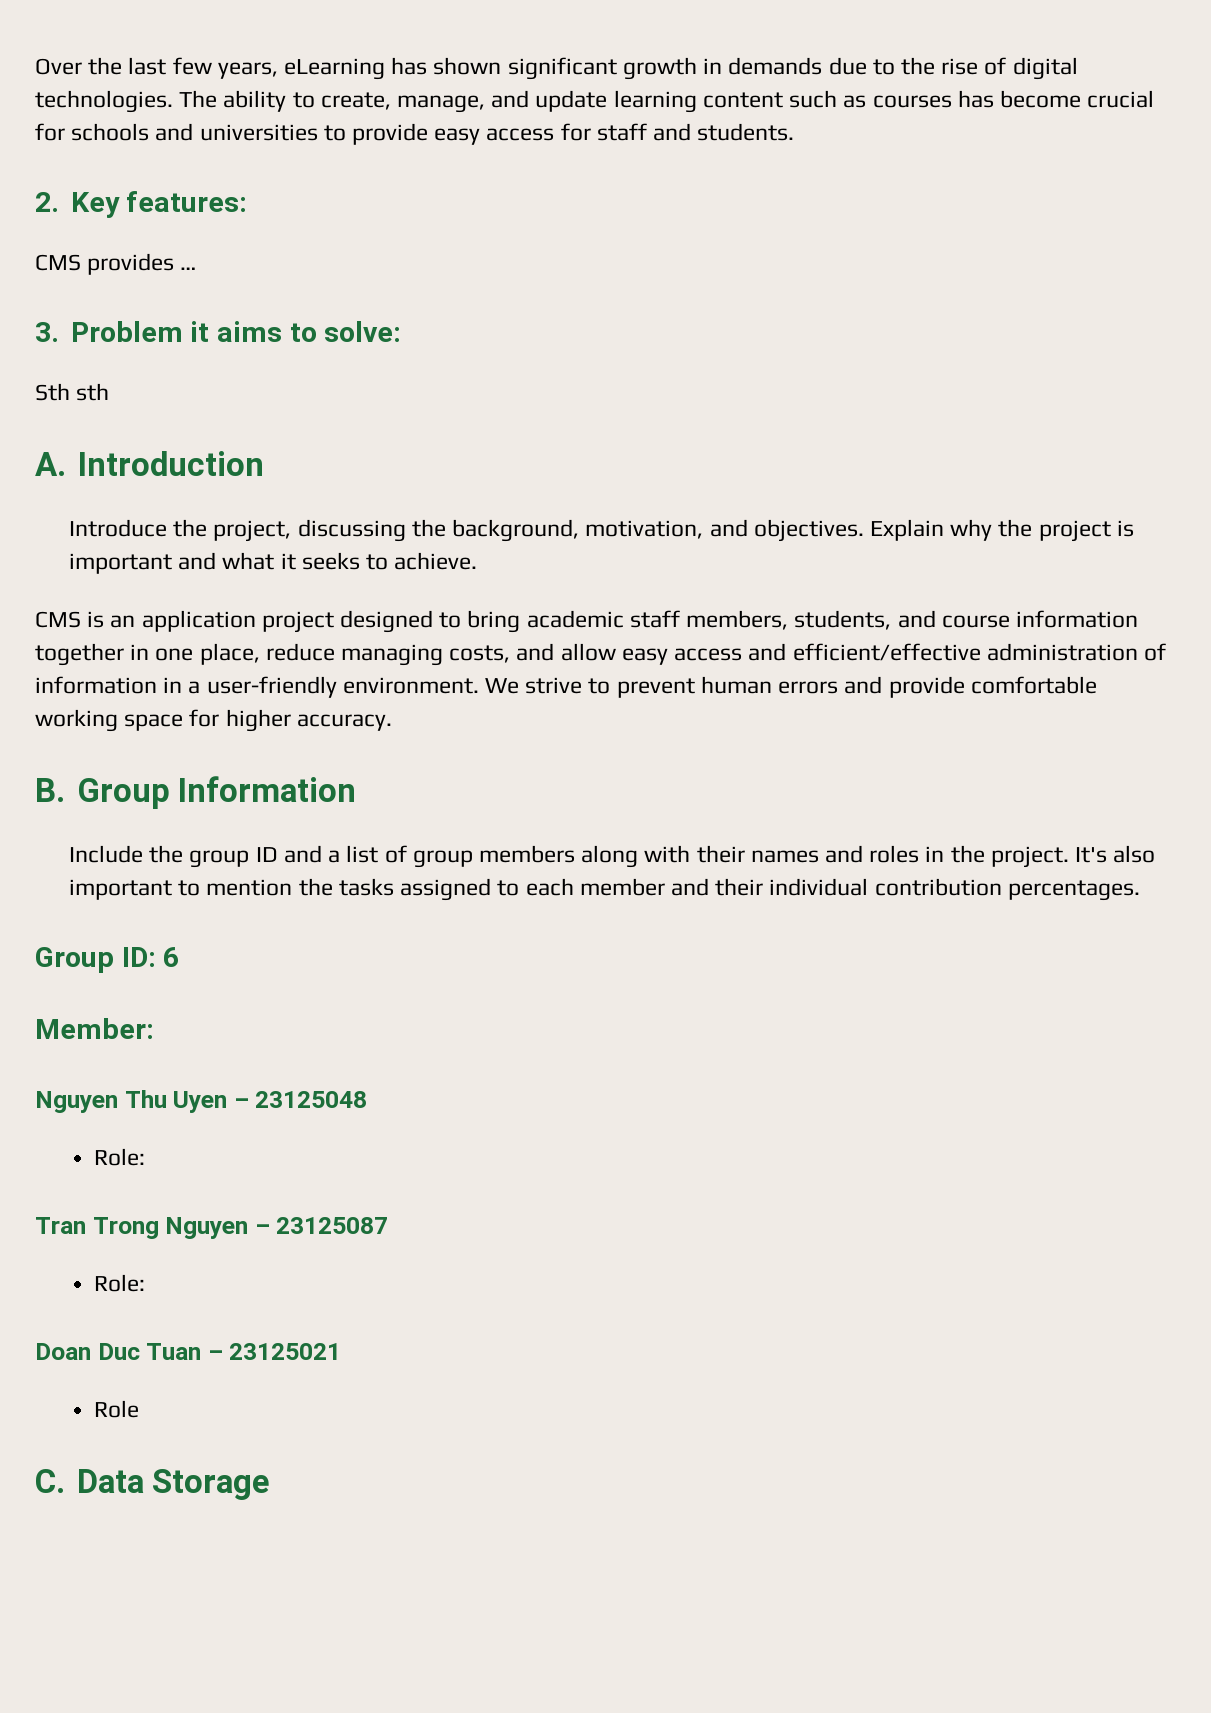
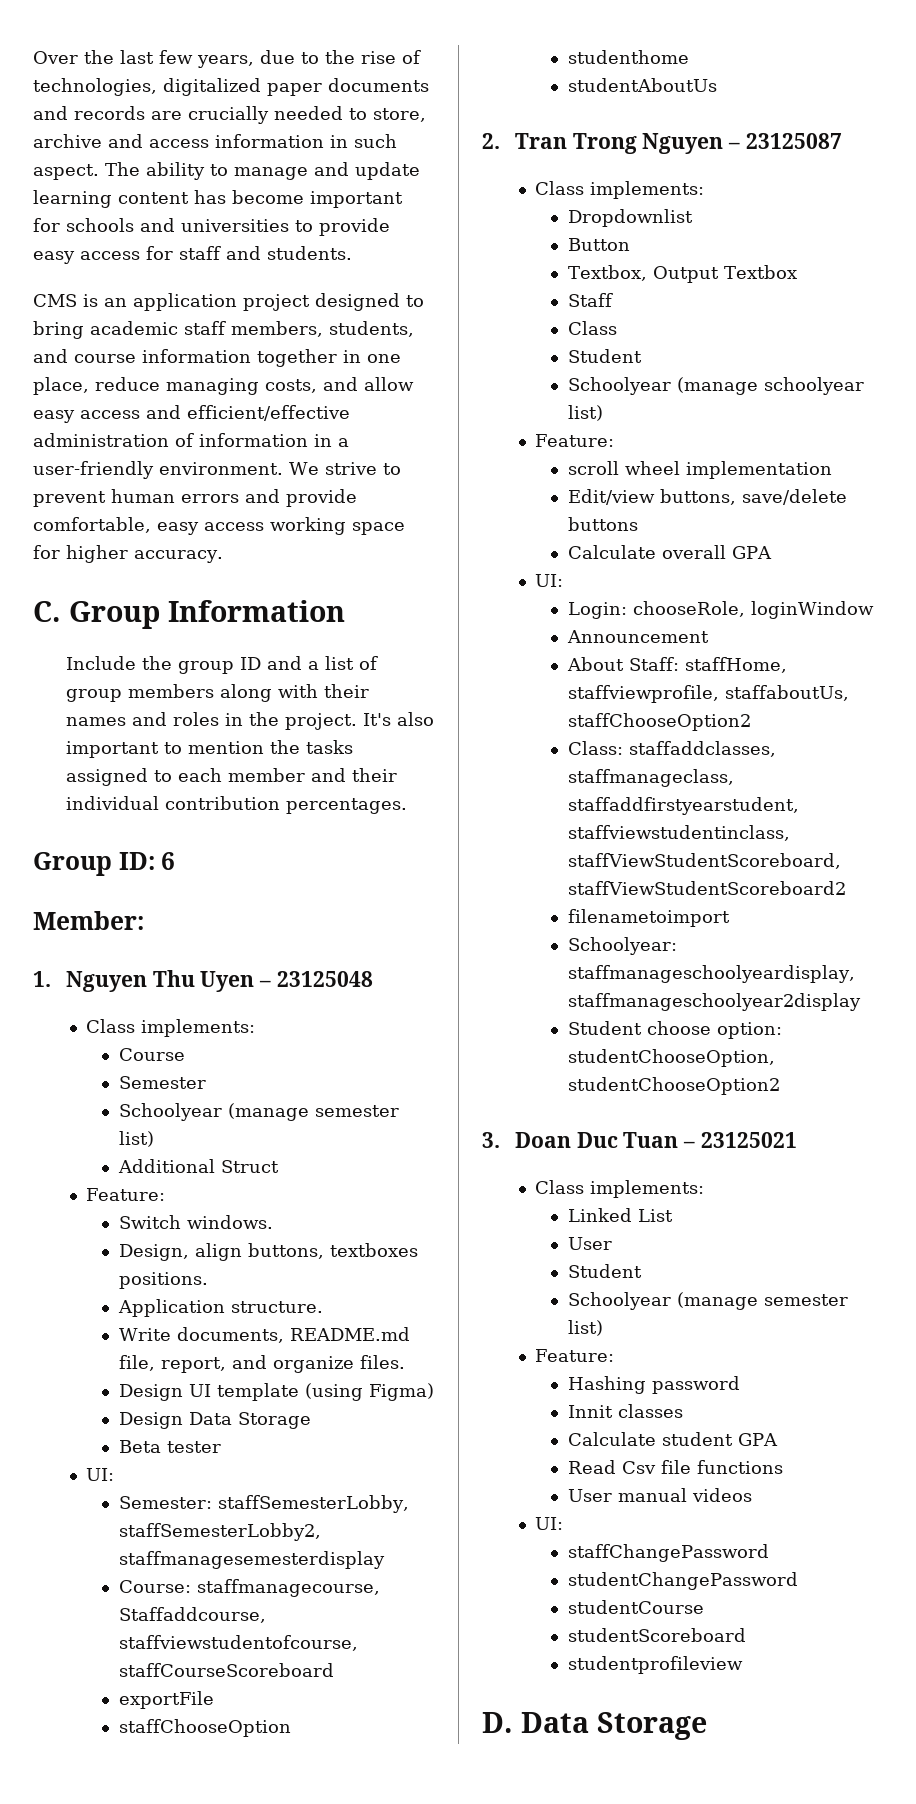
- Over the last few years, eLearning has shown significant growth in demands due to the rise of digital technologies.
+ Over the last few years, due to the rise of technologies, digitalized paper documents and records are crucially needed to store, archive and access information in such aspect.
- The ability to create, manage, and update learning content such as courses has become crucial for schools and universities to provide easy access for staff and students.
+ The ability to manage and update learning content has become important for schools and universities to provide easy access for staff and students.
- 2. Key features:
- CMS provides …
- 3. Problem it aims to solve:
- Sth sth
- A. Introduction
- Introduce the project, discussing the background, motivation, and objectives. Explain why the project is important and what it seeks to achieve.
- We strive to prevent human errors and provide comfortable working space for higher accuracy.
+ We strive to prevent human errors and provide comfortable, easy access working space for higher accuracy.
- B. Group Information
+ C. Group Information
- Nguyen Thu Uyen – 23125048
- Role:
- Tran Trong Nguyen – 23125087
- Role:
- Doan Duc Tuan – 23125021
- Role
- C. Data Storage
+ 1. Nguyen Thu Uyen – 23125048
+ Class implements:
+ Course
+ Semester
+ Schoolyear (manage semester list)
+ Additional Struct
+ Feature:
+ Switch windows.
+ Design, align buttons, textboxes positions.
+ Application structure.
+ Write documents, README.md file, report, and organize files.
+ Design UI template (using Figma)
+ Design Data Storage
+ Beta tester
+ UI:
+ Semester: staffSemesterLobby, staffSemesterLobby2, staffmanagesemesterdisplay
+ Course: staffmanagecourse, Staffaddcourse, staffviewstudentofcourse, staffCourseScoreboard
+ exportFile
+ staffChooseOption
+ studenthome
+ studentAboutUs
+ 2. Tran Trong Nguyen – 23125087
+ Class implements:
+ Dropdownlist
+ Button
+ Textbox, Output Textbox
+ Staff
+ Class
+ Student
+ Schoolyear (manage schoolyear list)
+ Feature:
+ scroll wheel implementation
+ Edit/view buttons, save/delete buttons
+ Calculate overall GPA
+ UI:
+ Login: chooseRole, loginWindow
+ Announcement
+ About Staff: staffHome, staffviewprofile, staffaboutUs, staffChooseOption2
+ Class: staffaddclasses, staffmanageclass, staffaddfirstyearstudent, staffviewstudentinclass, staffViewStudentScoreboard, staffViewStudentScoreboard2
+ filenametoimport
+ Schoolyear: staffmanageschoolyeardisplay, staffmanageschoolyear2display
+ Student choose option: studentChooseOption, studentChooseOption2
+ 3. Doan Duc Tuan – 23125021
+ Class implements:
+ Linked List
+ User
+ Student
+ Schoolyear (manage semester list)
+ Feature:
+ Hashing password
+ Innit classes
+ Calculate student GPA
+ Read Csv file functions
+ User manual videos
+ UI:
+ staffChangePassword
+ studentChangePassword
+ studentCourse
+ studentScoreboard
+ studentprofileview
+ D. Data Storage

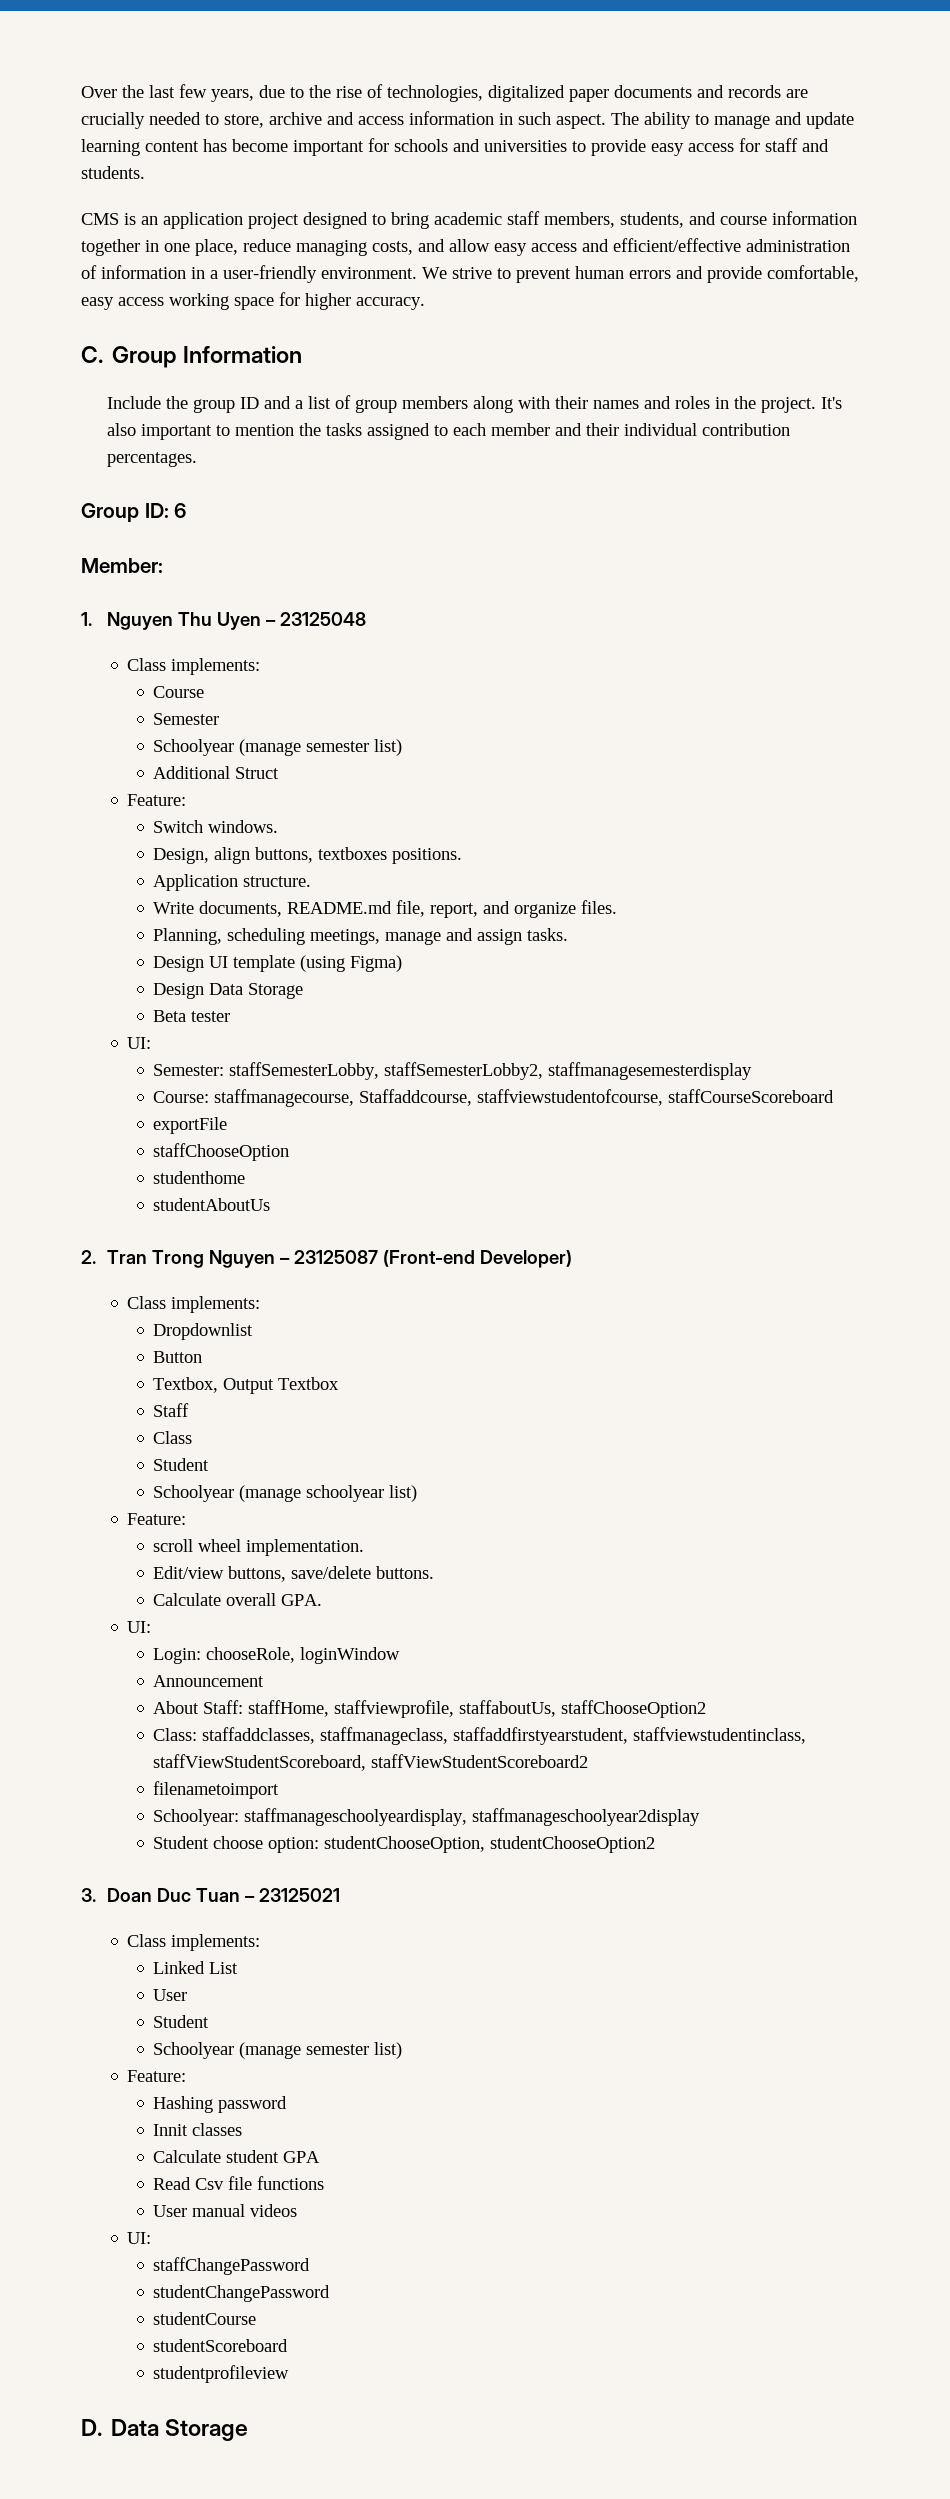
+ Planning, scheduling meetings, manage and assign tasks.
- 2. Tran Trong Nguyen – 23125087
+ 2. Tran Trong Nguyen – 23125087 (Front-end Developer)
- scroll wheel implementation
+ scroll wheel implementation.
- Edit/view buttons, save/delete buttons
+ Edit/view buttons, save/delete buttons.
- Calculate overall GPA
+ Calculate overall GPA.

